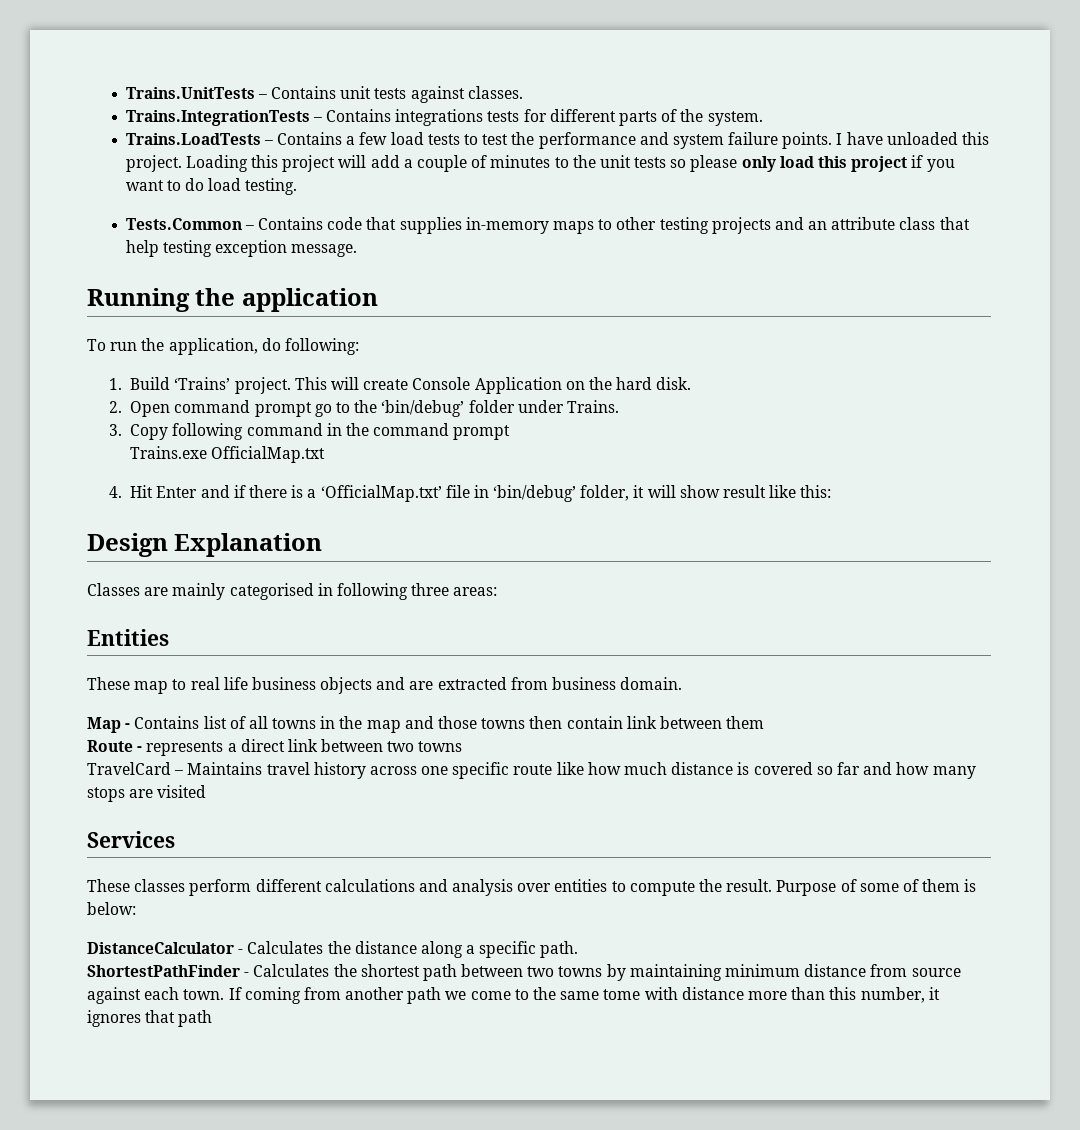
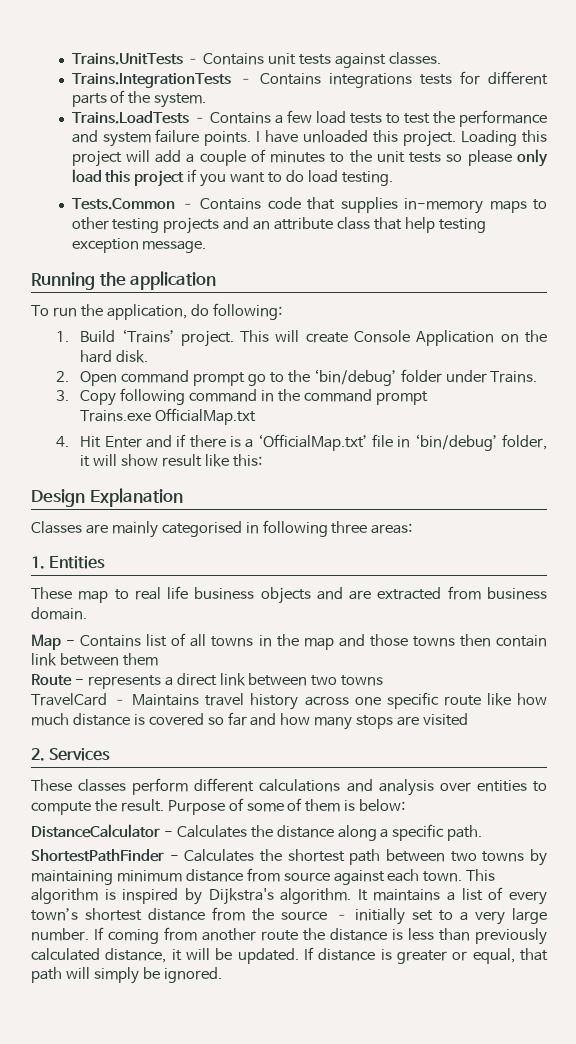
- Entities
+ 1. Entities
- Services
+ 2. Services
- If coming from another path we come to the same tome with distance more than this number, it ignores that path
+ This algorithm is inspired by Dijkstra's algorithm. It maintains a list of every town’s shortest distance from the source – initially set to a very large number. If coming from another route the distance is less than previously calculated distance, it will be updated. If distance is greater or equal, that path will simply be ignored.

